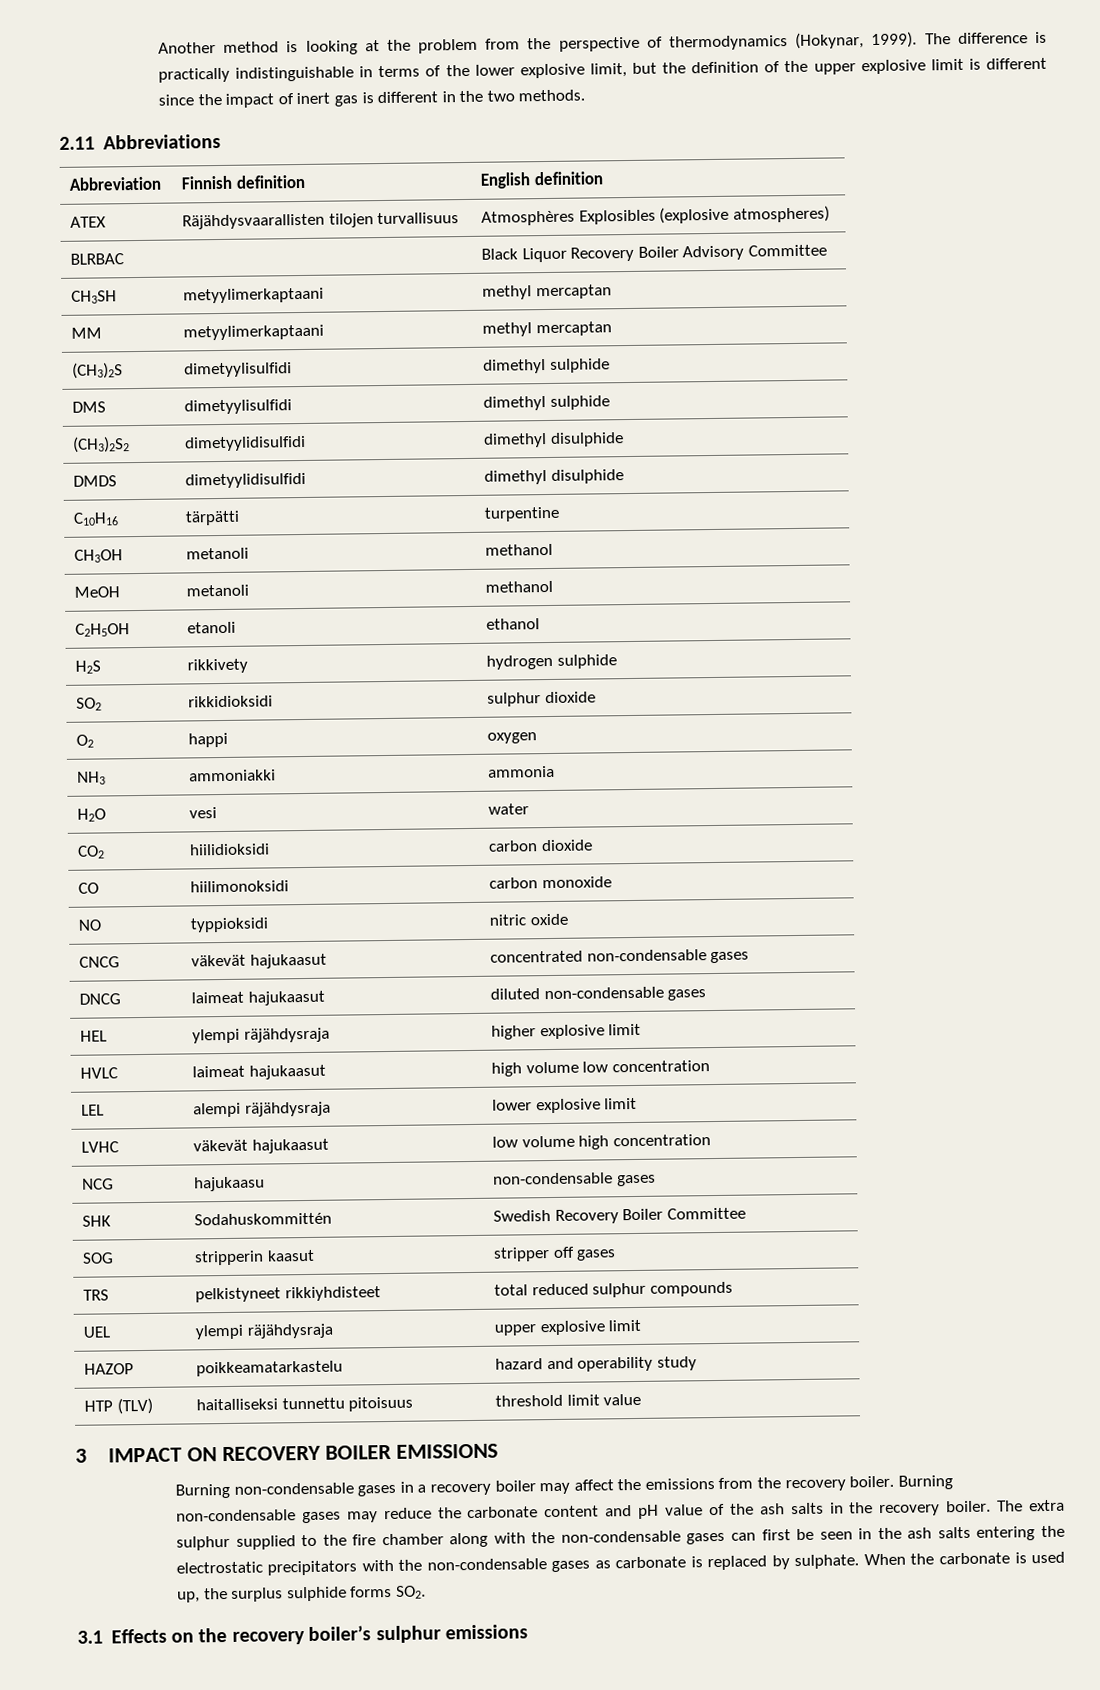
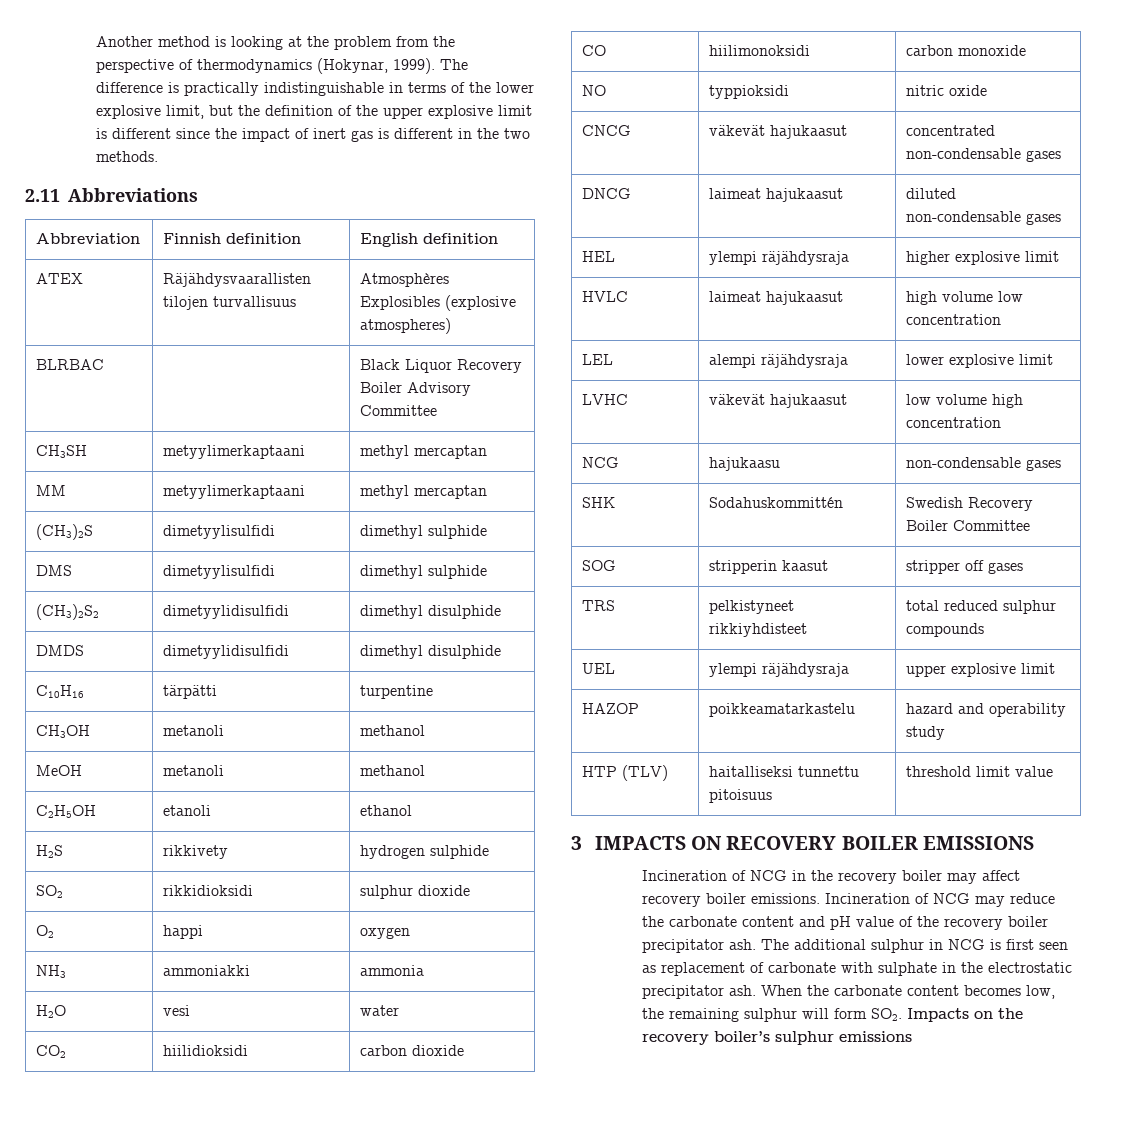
- 3 IMPACT ON RECOVERY BOILER EMISSIONS
+ 3 IMPACTS ON RECOVERY BOILER EMISSIONS
- Burning non-condensable gases in a recovery boiler may affect the emissions from the recovery boiler. Burning non-condensable gases may reduce the carbonate content and pH value of the ash salts in the recovery boiler. The extra sulphur supplied to the fire chamber along with the non-condensable gases can first be seen in the ash salts entering the electrostatic precipitators with the non-condensable gases as carbonate is replaced by sulphate. When the carbonate is used up, the surplus sulphide forms SO2.
- 3.1 Effects on the recovery boiler’s sulphur emissions
+ Incineration of NCG in the recovery boiler may affect recovery boiler emissions. Incineration of NCG may reduce the carbonate content and pH value of the recovery boiler precipitator ash. The additional sulphur in NCG is first seen as replacement of carbonate with sulphate in the electrostatic precipitator ash. When the carbonate content becomes low, the remaining sulphur will form SO2. Impacts on the recovery boiler’s sulphur emissions

